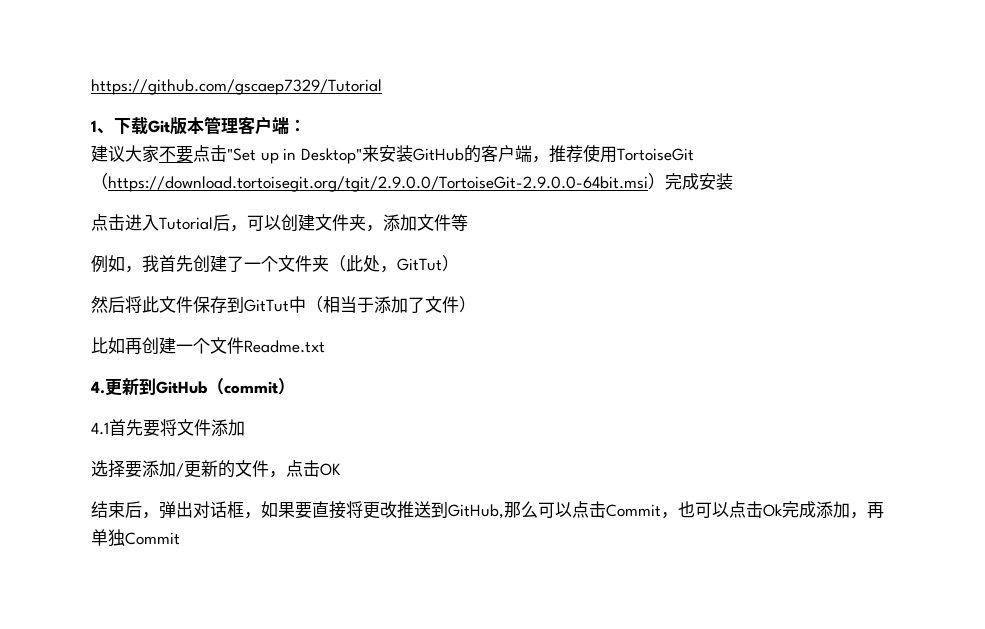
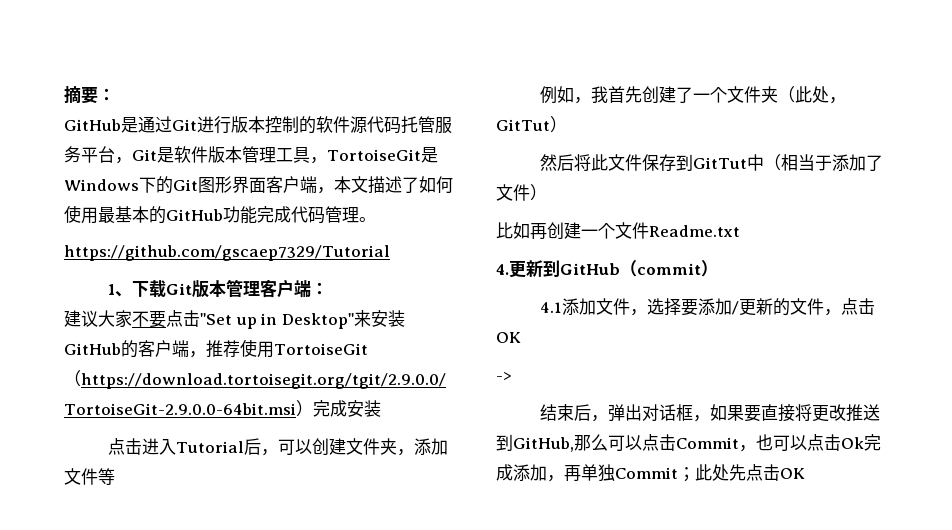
+ 摘要：
+ GitHub是通过Git进行版本控制的软件源代码托管服务平台，Git是软件版本管理工具，TortoiseGit是Windows下的Git图形界面客户端，本文描述了如何使用最基本的GitHub功能完成代码管理。
- 4.1首先要将文件添加
- 选择要添加/更新的文件，点击OK
+ 4.1添加文件，选择要添加/更新的文件，点击OK
+ ->
- 结束后，弹出对话框，如果要直接将更改推送到GitHub,那么可以点击Commit，也可以点击Ok完成添加，再单独Commit
+ 结束后，弹出对话框，如果要直接将更改推送到GitHub,那么可以点击Commit，也可以点击Ok完成添加，再单独Commit；此处先点击OK

